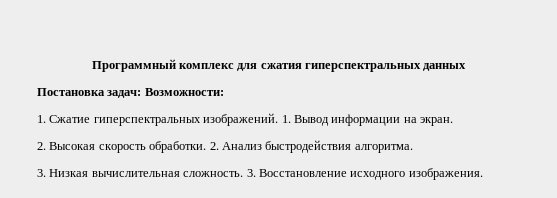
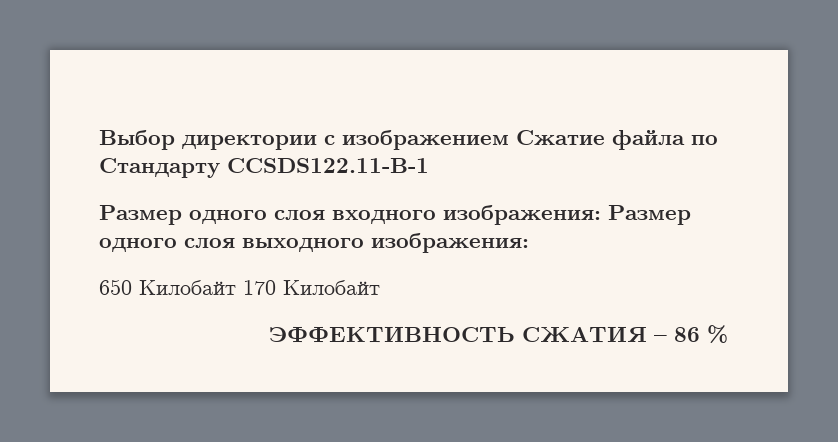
- Программный комплекс для сжатия гиперспектральных данных
- Постановка задач: Возможности:
- 1. Сжатие гиперспектральных изображений. 1. Вывод информации на экран.
- 2. Высокая скорость обработки. 2. Анализ быстродействия алгоритма.
- 3. Низкая вычислительная сложность. 3. Восстановление исходного изображения.
+ Выбор директории с изображением Сжатие файла по Стандарту CCSDS122.11-B-1
+ Размер одного слоя входного изображения: Размер одного слоя выходного изображения:
+ 650 Килобайт 170 Килобайт
+ ЭФФЕКТИВНОСТЬ СЖАТИЯ – 86 %

